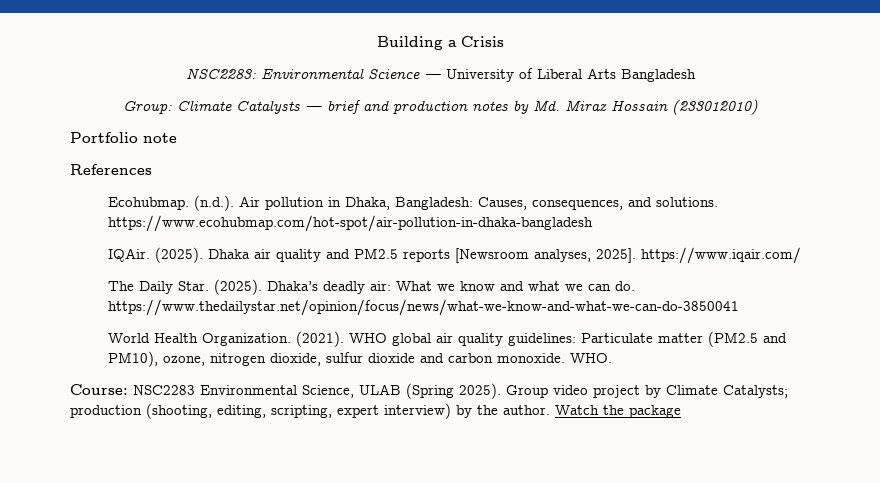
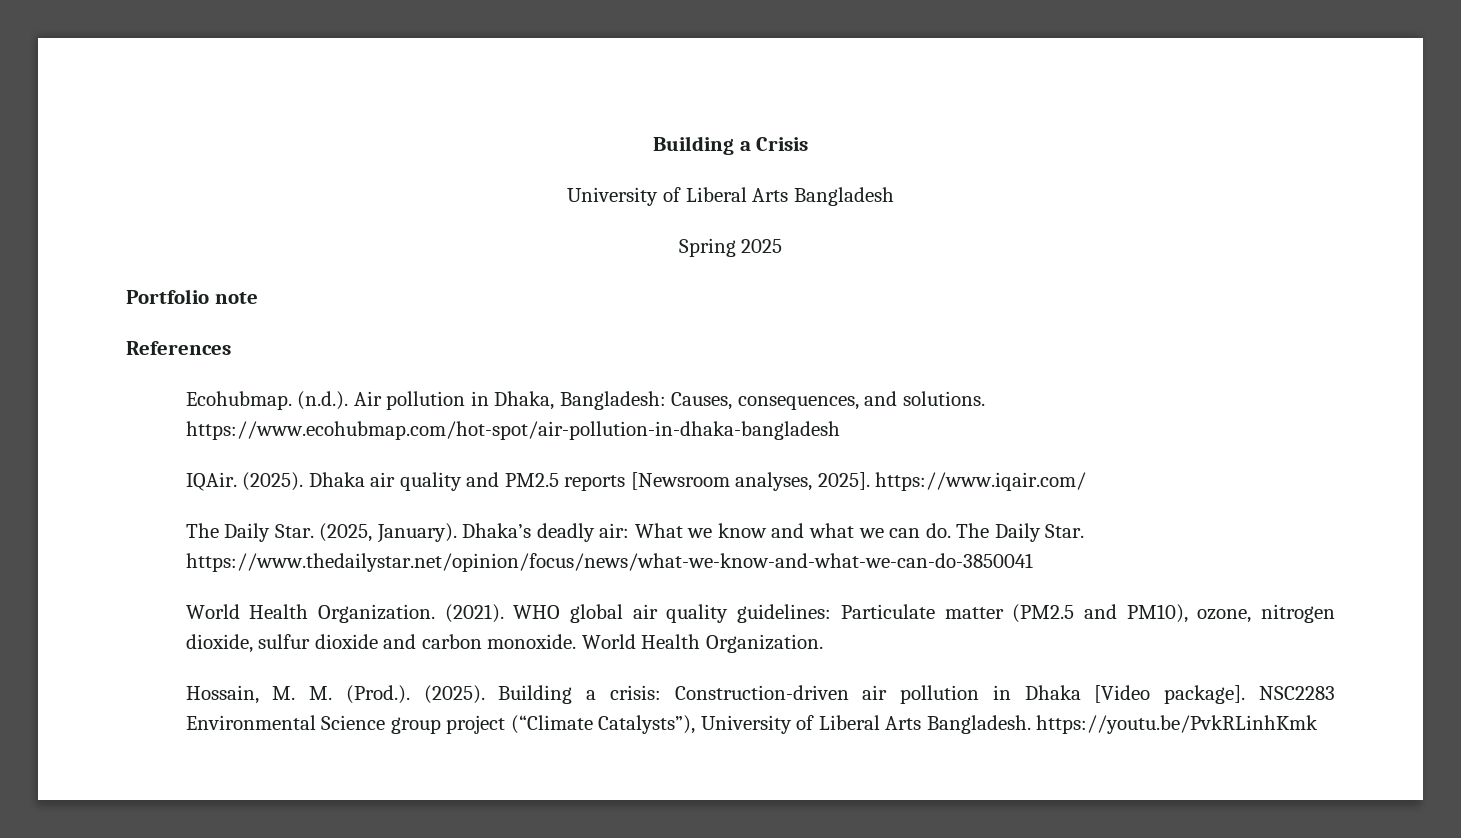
- NSC2283: Environmental Science — University of Liberal Arts Bangladesh
+ University of Liberal Arts Bangladesh
- Group: Climate Catalysts — brief and production notes by Md. Miraz Hossain (233012010)
+ Spring 2025
- The Daily Star. (2025).
+ The Daily Star. (2025, January).
- Dhaka’s deadly air: What we know and what we can do. https://www.thedailystar.net/opinion/focus/news/what-we-know-and-what-we-can-do-3850041
+ Dhaka’s deadly air: What we know and what we can do. The Daily Star. https://www.thedailystar.net/opinion/focus/news/what-we-know-and-what-we-can-do-3850041
- WHO global air quality guidelines: Particulate matter (PM2.5 and PM10), ozone, nitrogen dioxide, sulfur dioxide and carbon monoxide. WHO.
- Course: NSC2283 Environmental Science, ULAB (Spring 2025). Group video project by Climate Catalysts; production (shooting, editing, scripting, expert interview) by the author. Watch the package
+ WHO global air quality guidelines: Particulate matter (PM2.5 and PM10), ozone, nitrogen dioxide, sulfur dioxide and carbon monoxide. World Health Organization.
+ Hossain, M. M. (Prod.). (2025). Building a crisis: Construction-driven air pollution in Dhaka [Video package]. NSC2283 Environmental Science group project (“Climate Catalysts”), University of Liberal Arts Bangladesh. https://youtu.be/PvkRLinhKmk

